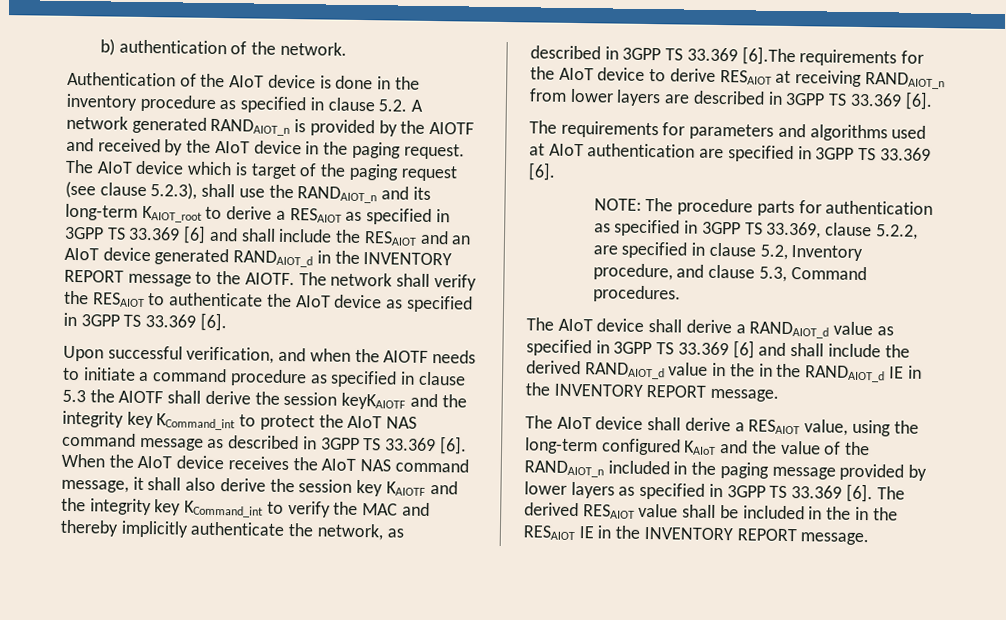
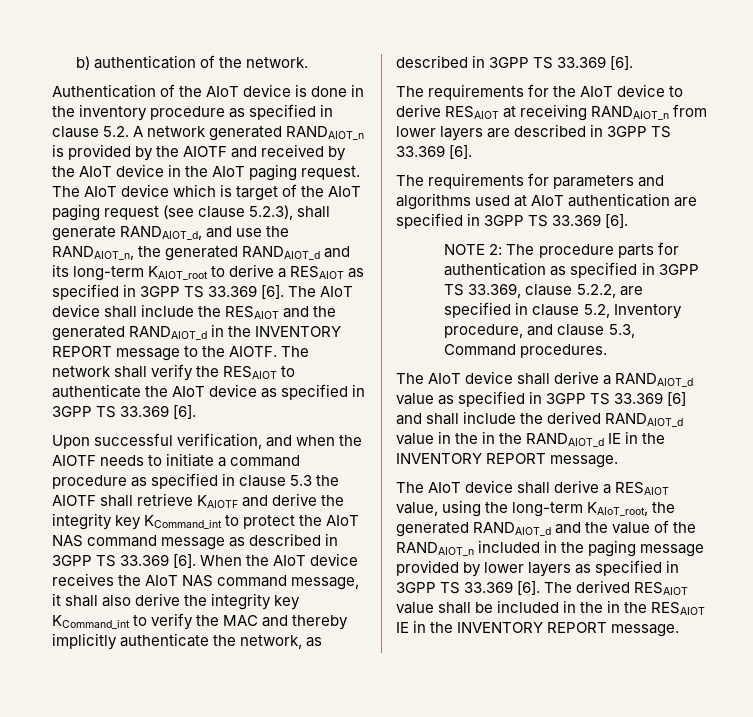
- Authentication of the AIoT device is done in the inventory procedure as specified in clause 5.2. A network generated RANDAIOT_n is provided by the AIOTF and received by the AIoT device in the paging request.
+ Authentication of the AIoT device is done in the inventory procedure as specified in clause 5.2. A network generated RANDAIOT_n is provided by the AIOTF and received by the AIoT device in the AIoT paging request.
- The AIoT device which is target of the paging request (see clause 5.2.3), shall use the RANDAIOT_n and its long-term KAIOT_root to derive a RESAIOT as specified in 3GPP TS 33.369 [6] and shall include the RESAIOT and an AIoT device generated RANDAIOT_d in the INVENTORY REPORT message to the AIOTF.
+ The AIoT device which is target of the AIoT paging request (see clause 5.2.3), shall generate RANDAIOT_d, and use the RANDAIOT_n, the generated RANDAIOT_d and its long-term KAIOT_root to derive a RESAIOT as specified in 3GPP TS 33.369 [6]. The AIoT device shall include the RESAIOT and the generated RANDAIOT_d in the INVENTORY REPORT message to the AIOTF.
- Upon successful verification, and when the AIOTF needs to initiate a command procedure as specified in clause 5.3 the AIOTF shall derive the session keyKAIOTF and the integrity key KCommand_int to protect the AIoT NAS command message as described in 3GPP TS 33.369 [6].
+ Upon successful verification, and when the AIOTF needs to initiate a command procedure as specified in clause 5.3 the AIOTF shall retrieve KAIOTF and derive the integrity key KCommand_int to protect the AIoT NAS command message as described in 3GPP TS 33.369 [6].
- When the AIoT device receives the AIoT NAS command message, it shall also derive the session key KAIOTF and the integrity key KCommand_int to verify the MAC and thereby implicitly authenticate the network, as described in 3GPP TS 33.369 [6].The requirements for the AIoT device to derive RESAIOT at receiving RANDAIOT_n from lower layers are described in 3GPP TS 33.369 [6].
+ When the AIoT device receives the AIoT NAS command message, it shall also derive the integrity key KCommand_int to verify the MAC and thereby implicitly authenticate the network, as described in 3GPP TS 33.369 [6].
+ The requirements for the AIoT device to derive RESAIOT at receiving RANDAIOT_n from lower layers are described in 3GPP TS 33.369 [6].
- NOTE: The procedure parts for authentication as specified in 3GPP TS 33.369, clause 5.2.2, are specified in clause 5.2, Inventory procedure, and clause 5.3, Command procedures.
+ NOTE 2: The procedure parts for authentication as specified in 3GPP TS 33.369, clause 5.2.2, are specified in clause 5.2, Inventory procedure, and clause 5.3, Command procedures.
- The AIoT device shall derive a RESAIOT value, using the long-term configured KAIoT and the value of the RANDAIOT_n included in the paging message provided by lower layers as specified in 3GPP TS 33.369 [6].
+ The AIoT device shall derive a RESAIOT value, using the long-term KAIoT_root, the generated RANDAIOT_d and the value of the RANDAIOT_n included in the paging message provided by lower layers as specified in 3GPP TS 33.369 [6].

